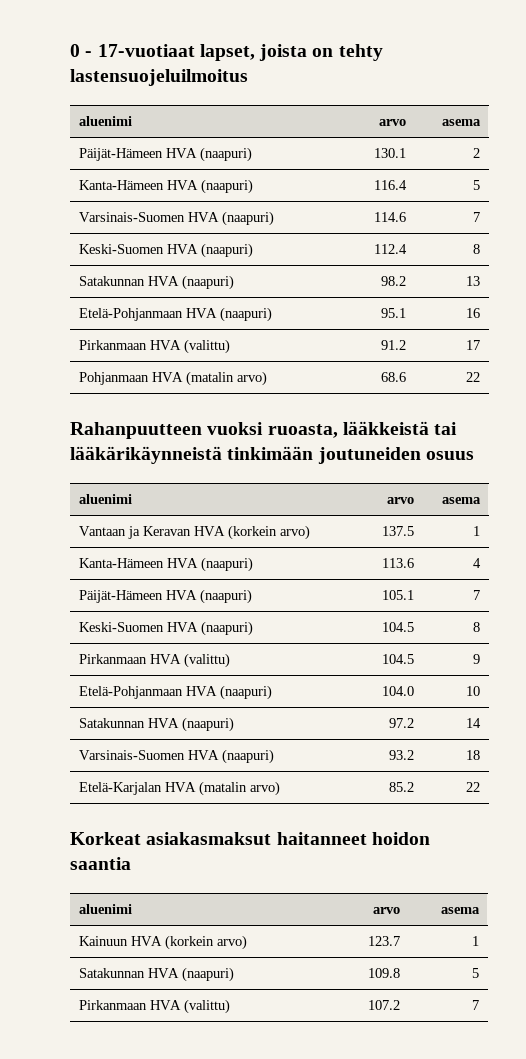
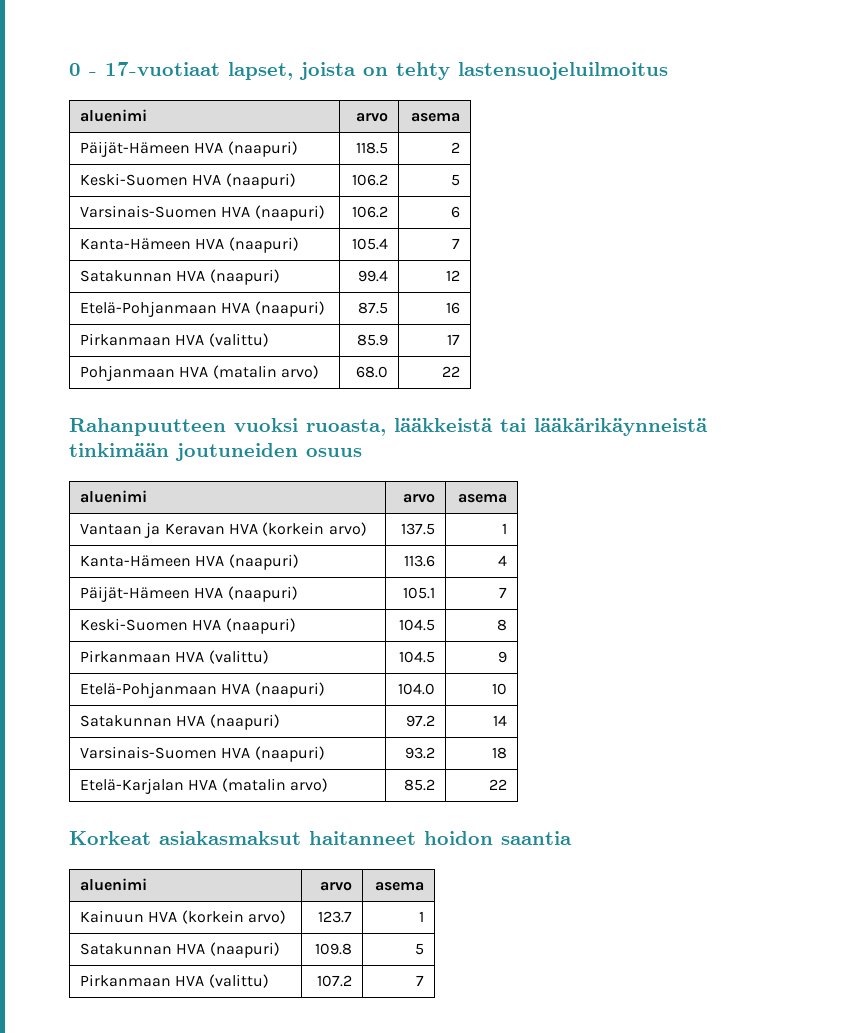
- Päijät-Hämeen HVA (naapuri) | 130.1 | 2
+ Päijät-Hämeen HVA (naapuri) | 118.5 | 2
- Kanta-Hämeen HVA (naapuri) | 116.4 | 5
+ Keski-Suomen HVA (naapuri) | 106.2 | 5
- Varsinais-Suomen HVA (naapuri) | 114.6 | 7
- Keski-Suomen HVA (naapuri) | 112.4 | 8
- Satakunnan HVA (naapuri) | 98.2 | 13
- Etelä-Pohjanmaan HVA (naapuri) | 95.1 | 16
+ Varsinais-Suomen HVA (naapuri) | 106.2 | 6
+ Kanta-Hämeen HVA (naapuri) | 105.4 | 7
+ Satakunnan HVA (naapuri) | 99.4 | 12
+ Etelä-Pohjanmaan HVA (naapuri) | 87.5 | 16
- Pirkanmaan HVA (valittu) | 91.2 | 17
+ Pirkanmaan HVA (valittu) | 85.9 | 17
- Pohjanmaan HVA (matalin arvo) | 68.6 | 22
+ Pohjanmaan HVA (matalin arvo) | 68.0 | 22

